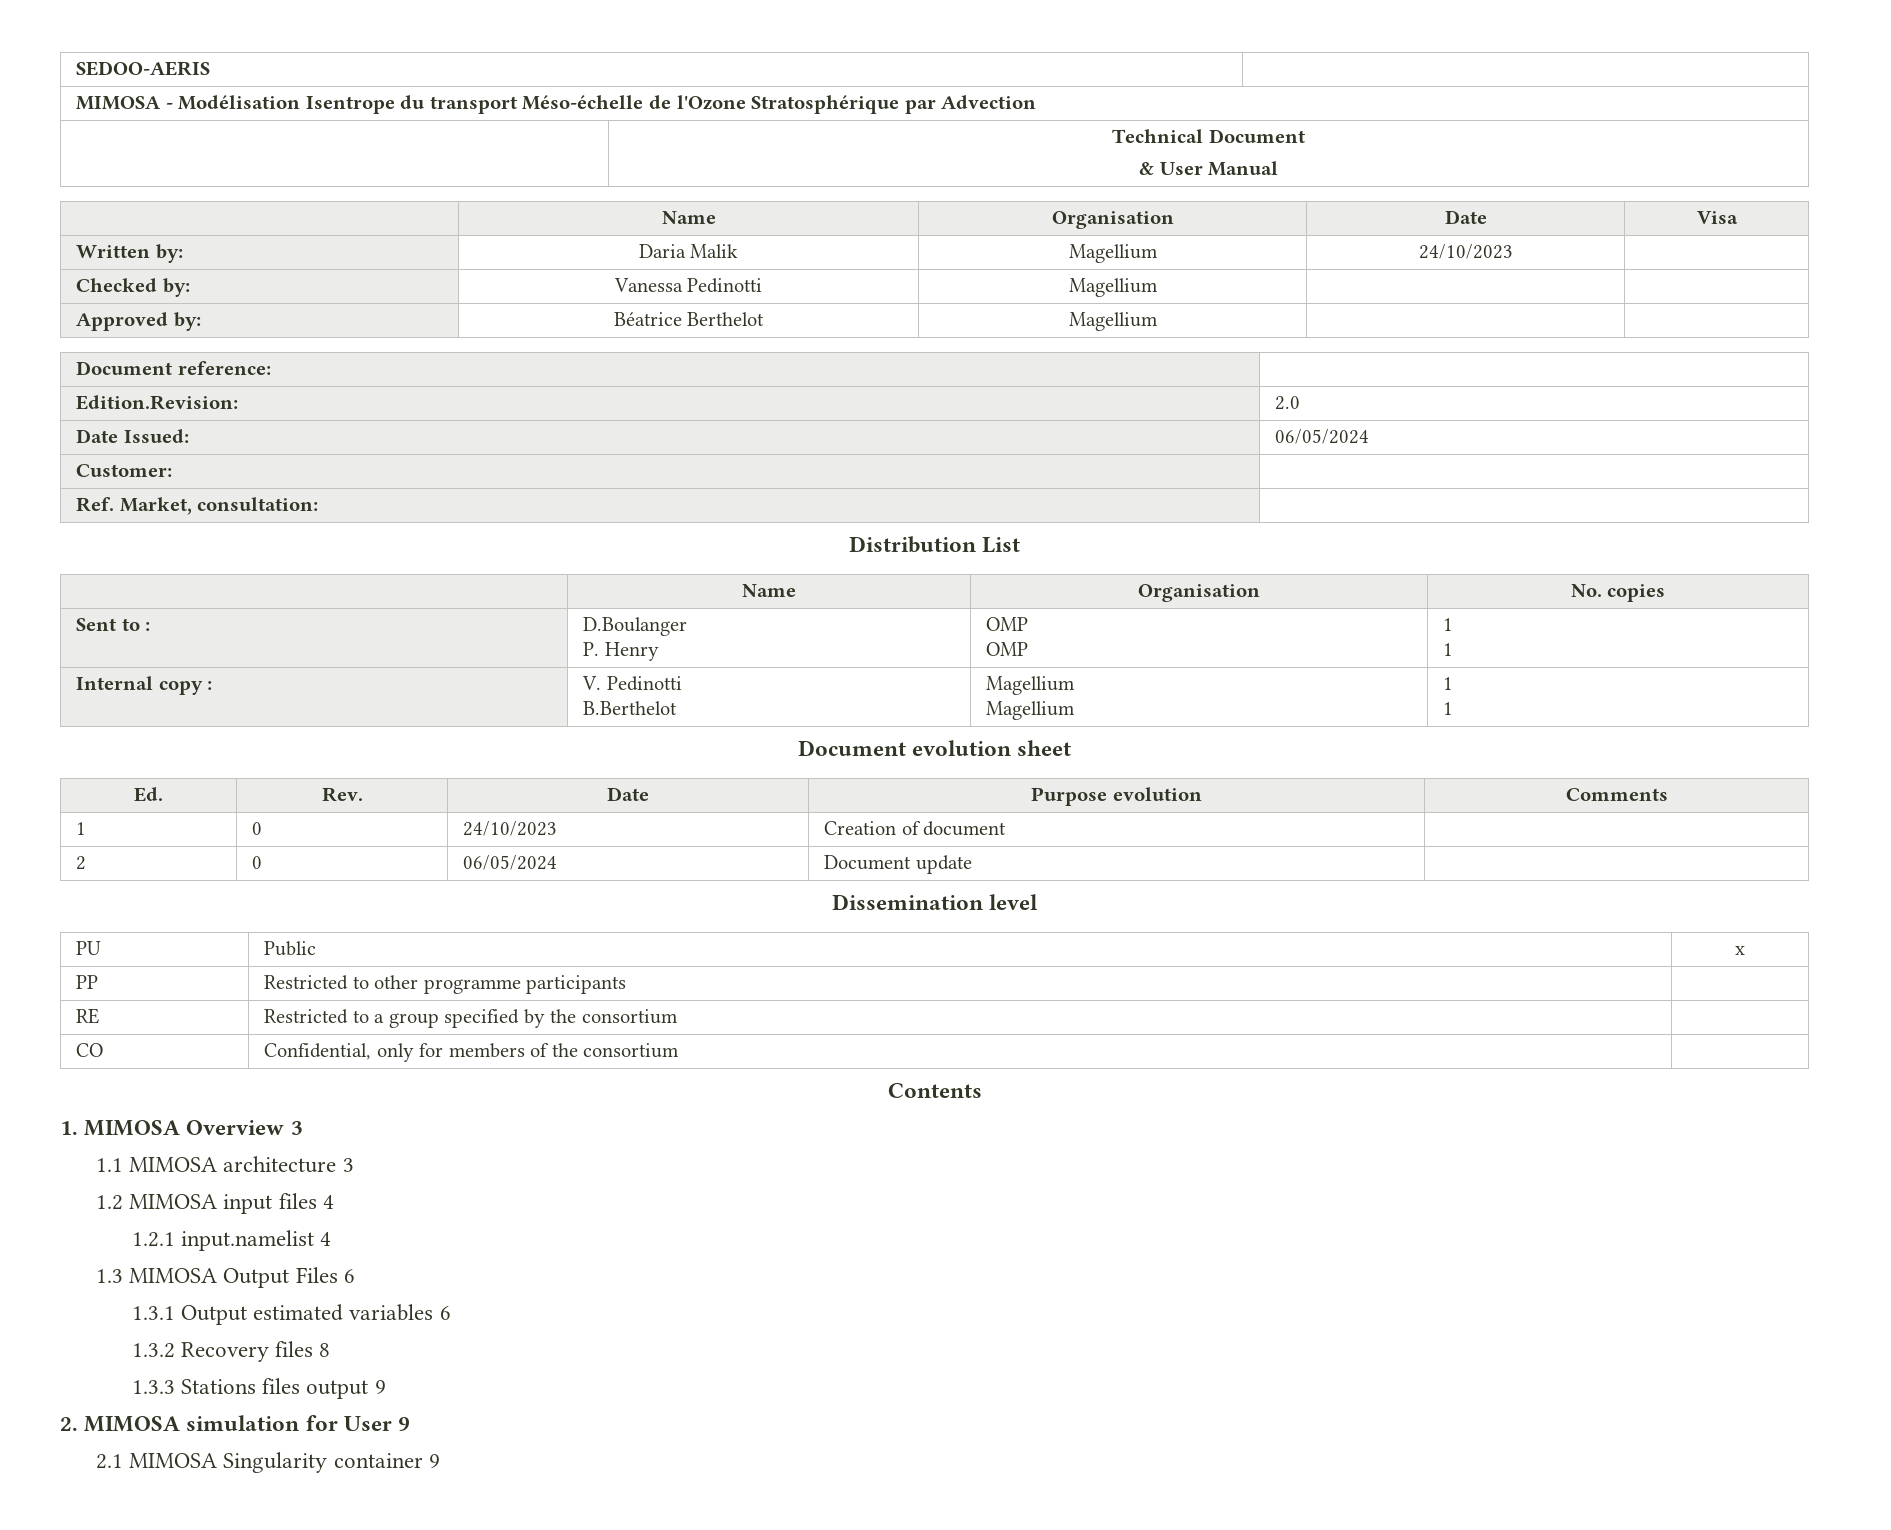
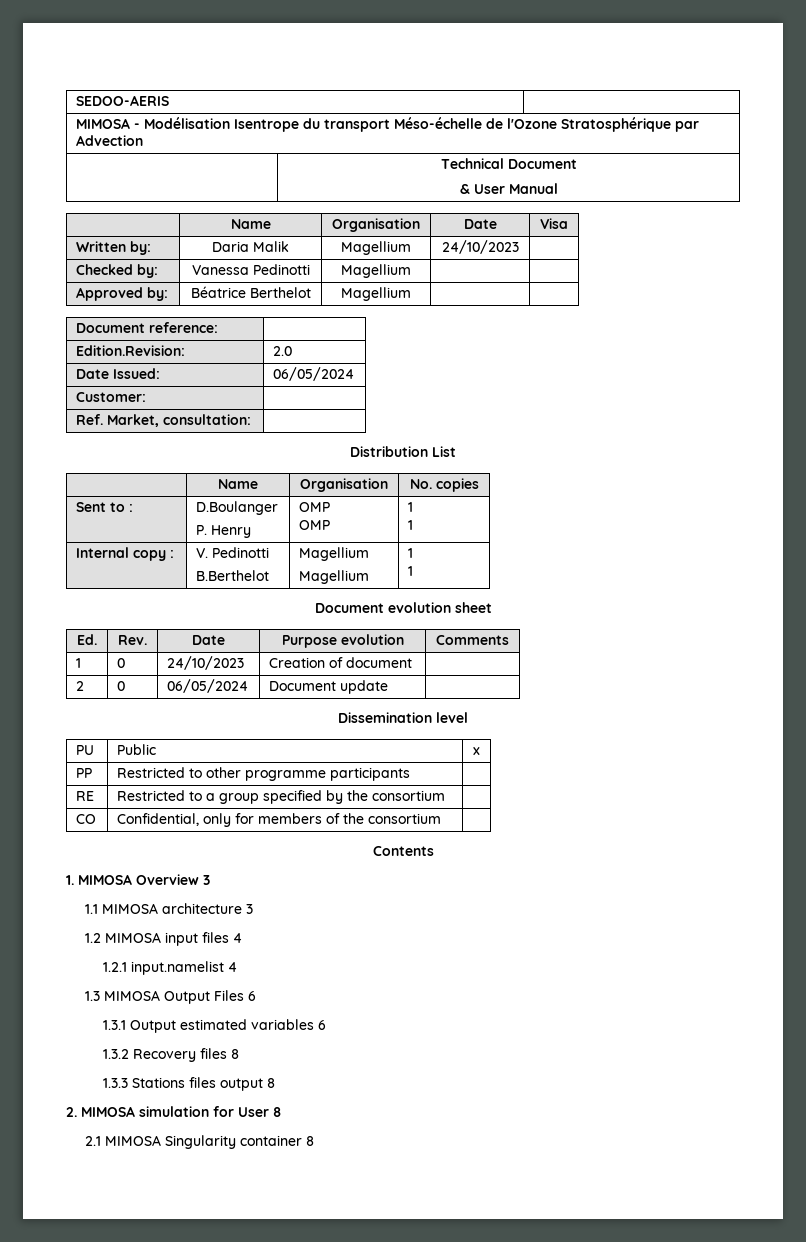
- 1.3.3 Stations files output 9
+ 1.3.3 Stations files output 8
- 2. MIMOSA simulation for User 9
+ 2. MIMOSA simulation for User 8
- 2.1 MIMOSA Singularity container 9
+ 2.1 MIMOSA Singularity container 8

